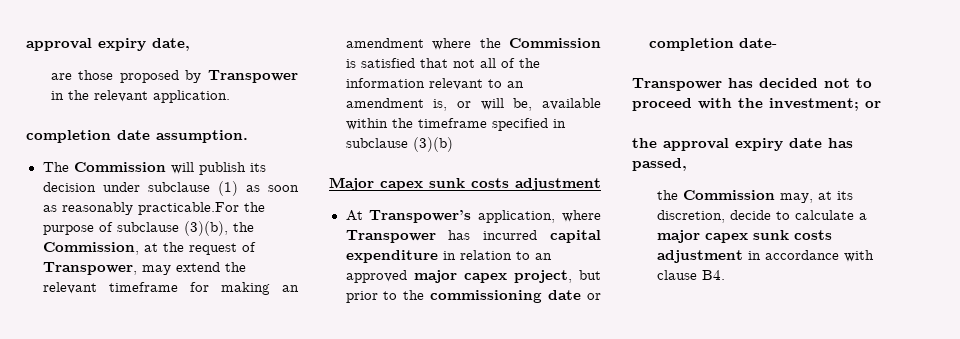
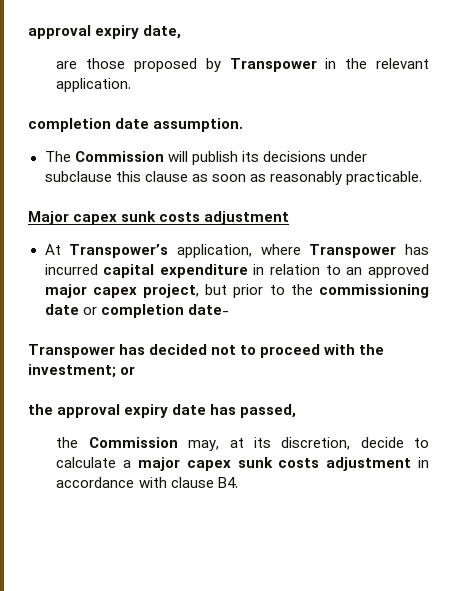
- The Commission will publish its decision under subclause (1) as soon as reasonably practicable.For the purpose of subclause (3)(b), the Commission, at the request of Transpower, may extend the relevant timeframe for making an amendment where the Commission is satisfied that not all of the information relevant to an amendment is, or will be, available within the timeframe specified in subclause (3)(b)
+ The Commission will publish its decisions under subclause this clause as soon as reasonably practicable.

